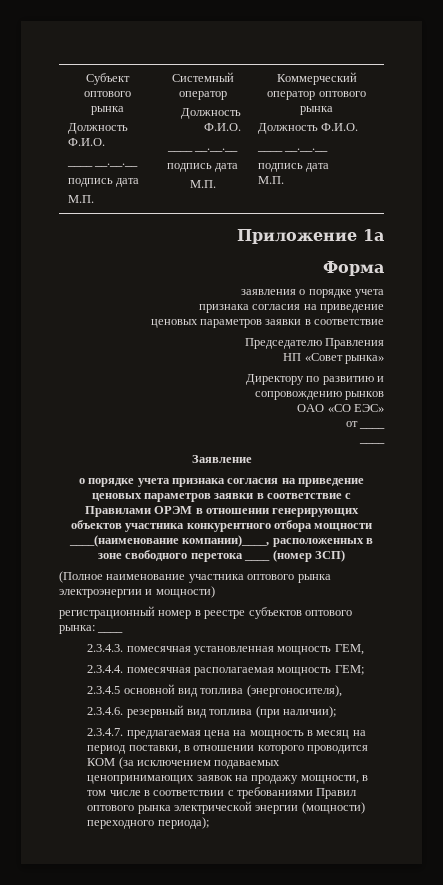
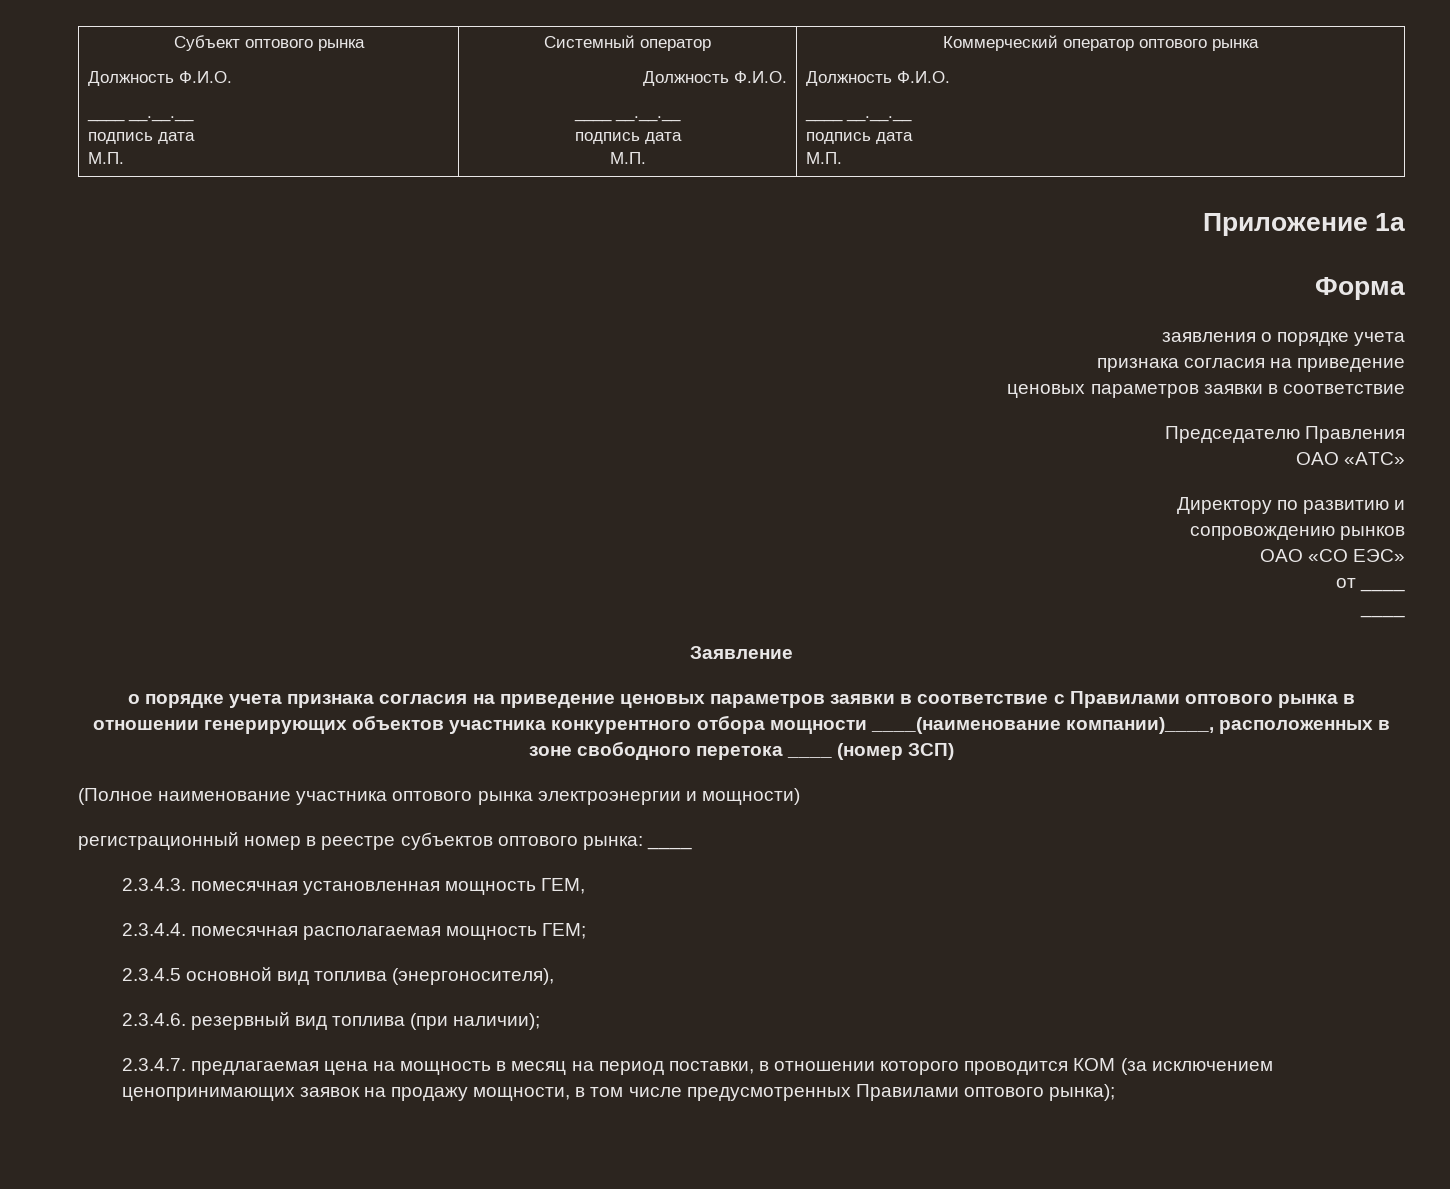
- НП «Совет рынка»
+ ОАО «АТС»
- о порядке учета признака согласия на приведение ценовых параметров заявки в соответствие с Правилами ОРЭМ в отношении генерирующих объектов участника конкурентного отбора мощности ____(наименование компании)____, расположенных в зоне свободного перетока ____ (номер ЗСП)
+ о порядке учета признака согласия на приведение ценовых параметров заявки в соответствие с Правилами оптового рынка в отношении генерирующих объектов участника конкурентного отбора мощности ____(наименование компании)____, расположенных в зоне свободного перетока ____ (номер ЗСП)
- 2.3.4.7. предлагаемая цена на мощность в месяц на период поставки, в отношении которого проводится КОМ (за исключением подаваемых ценопринимающих заявок на продажу мощности, в том числе в соответствии с требованиями Правил оптового рынка электрической энергии (мощности) переходного периода);
+ 2.3.4.7. предлагаемая цена на мощность в месяц на период поставки, в отношении которого проводится КОМ (за исключением ценопринимающих заявок на продажу мощности, в том числе предусмотренных Правилами оптового рынка);

